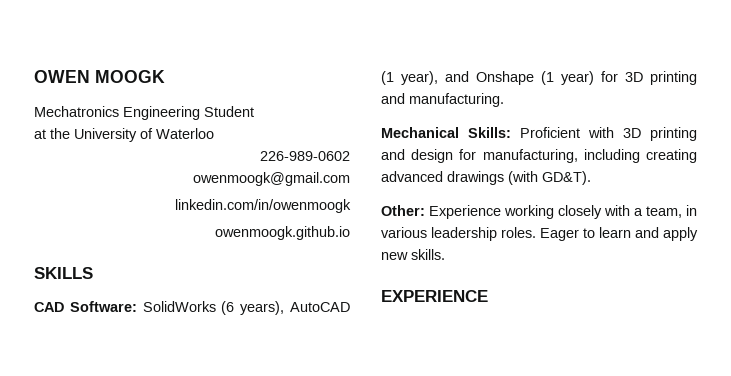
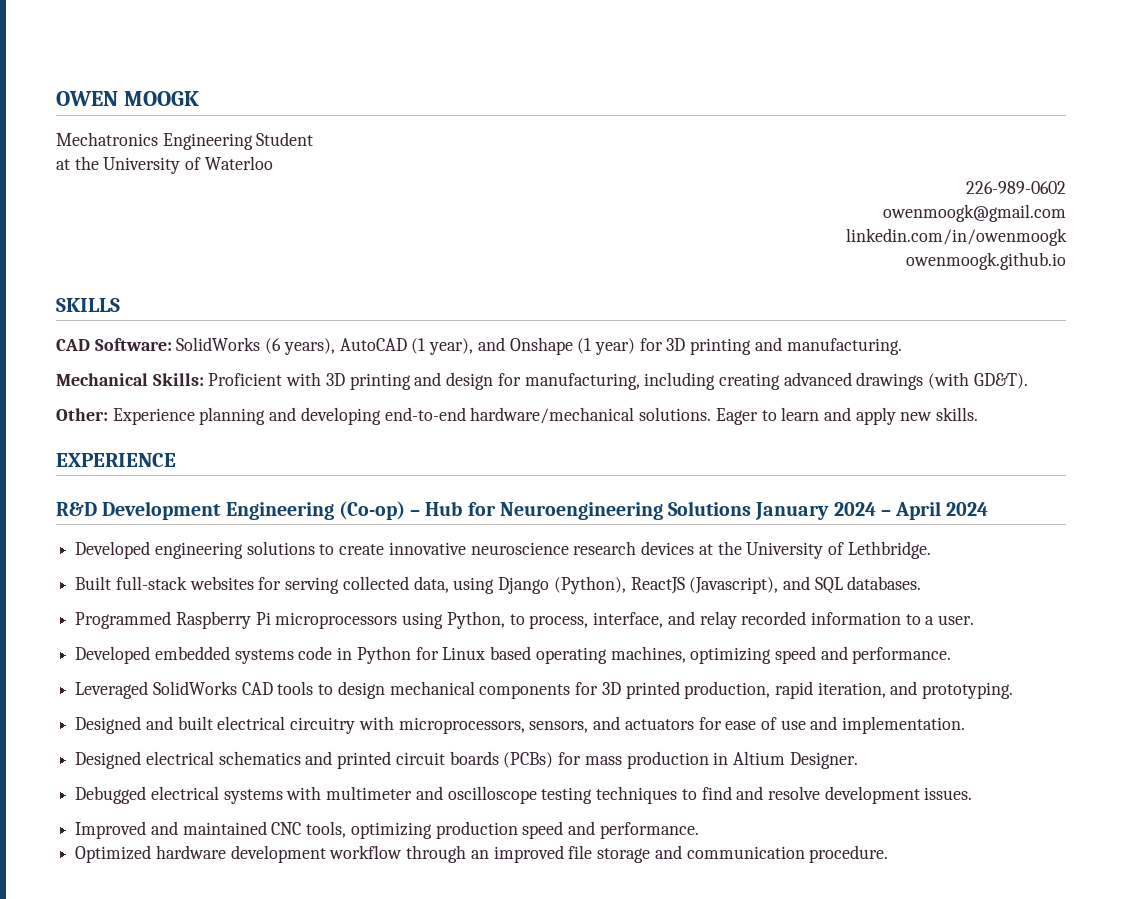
- Other: Experience working closely with a team, in various leadership roles.
+ Other: Experience planning and developing end-to-end hardware/mechanical solutions.
+ R&D Development Engineering (Co-op) – Hub for Neuroengineering Solutions January 2024 – April 2024
+ Developed engineering solutions to create innovative neuroscience research devices at the University of Lethbridge.
+ Built full-stack websites for serving collected data, using Django (Python), ReactJS (Javascript), and SQL databases.
+ Programmed Raspberry Pi microprocessors using Python, to process, interface, and relay recorded information to a user.
+ Developed embedded systems code in Python for Linux based operating machines, optimizing speed and performance.
+ Leveraged SolidWorks CAD tools to design mechanical components for 3D printed production, rapid iteration, and prototyping.
+ Designed and built electrical circuitry with microprocessors, sensors, and actuators for ease of use and implementation.
+ Designed electrical schematics and printed circuit boards (PCBs) for mass production in Altium Designer.
+ Debugged electrical systems with multimeter and oscilloscope testing techniques to find and resolve development issues.
+ Improved and maintained CNC tools, optimizing production speed and performance.
+ Optimized hardware development workflow through an improved file storage and communication procedure.

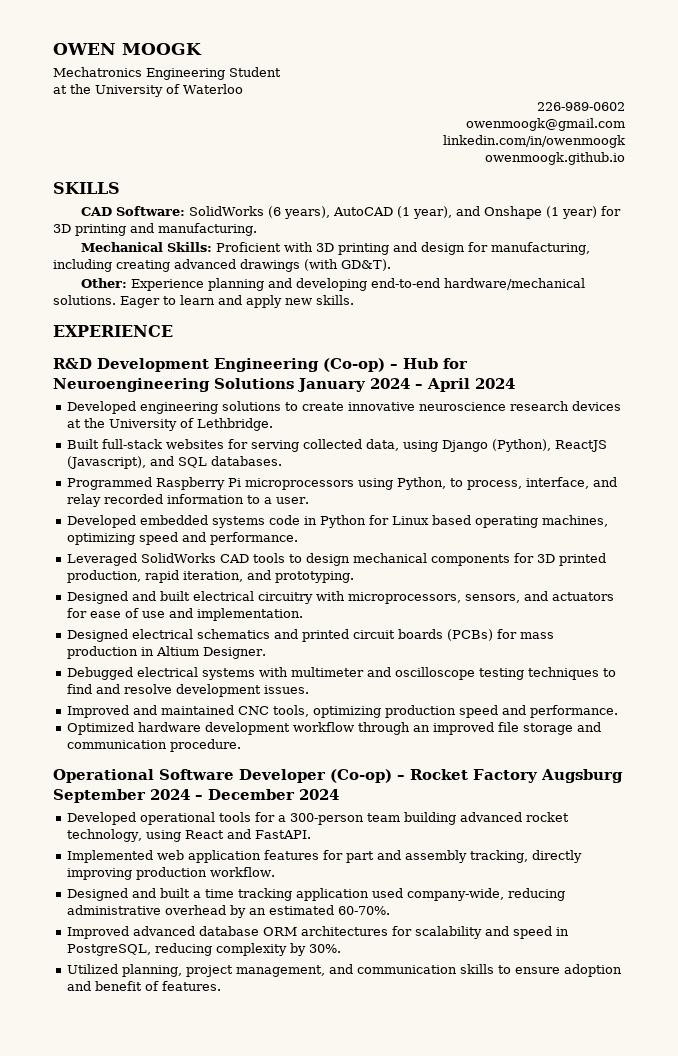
+ Operational Software Developer (Co-op) – Rocket Factory Augsburg September 2024 – December 2024
+ Developed operational tools for a 300-person team building advanced rocket technology, using React and FastAPI.
+ Implemented web application features for part and assembly tracking, directly improving production workflow.
+ Designed and built a time tracking application used company-wide, reducing administrative overhead by an estimated 60-70%.
+ Improved advanced database ORM architectures for scalability and speed in PostgreSQL, reducing complexity by 30%.
+ Utilized planning, project management, and communication skills to ensure adoption and benefit of features.

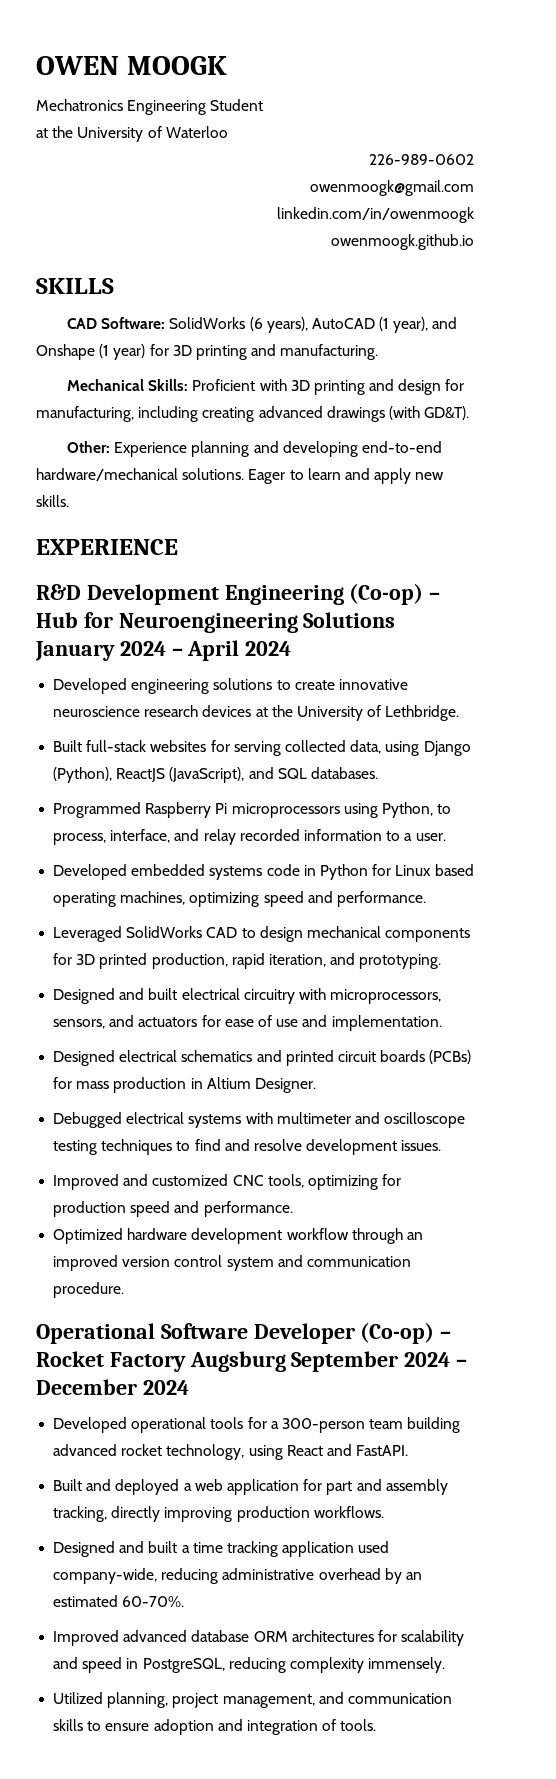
- Built full-stack websites for serving collected data, using Django (Python), ReactJS (Javascript), and SQL databases.
+ Built full-stack websites for serving collected data, using Django (Python), ReactJS (JavaScript), and SQL databases.
- Leveraged SolidWorks CAD tools to design mechanical components for 3D printed production, rapid iteration, and prototyping.
+ Leveraged SolidWorks CAD to design mechanical components for 3D printed production, rapid iteration, and prototyping.
- Improved and maintained CNC tools, optimizing production speed and performance.
+ Improved and customized CNC tools, optimizing for production speed and performance.
- Optimized hardware development workflow through an improved file storage and communication procedure.
+ Optimized hardware development workflow through an improved version control system and communication procedure.
- Implemented web application features for part and assembly tracking, directly improving production workflow.
+ Built and deployed a web application for part and assembly tracking, directly improving production workflows.
- Improved advanced database ORM architectures for scalability and speed in PostgreSQL, reducing complexity by 30%.
+ Improved advanced database ORM architectures for scalability and speed in PostgreSQL, reducing complexity immensely.
- Utilized planning, project management, and communication skills to ensure adoption and benefit of features.
+ Utilized planning, project management, and communication skills to ensure adoption and integration of tools.

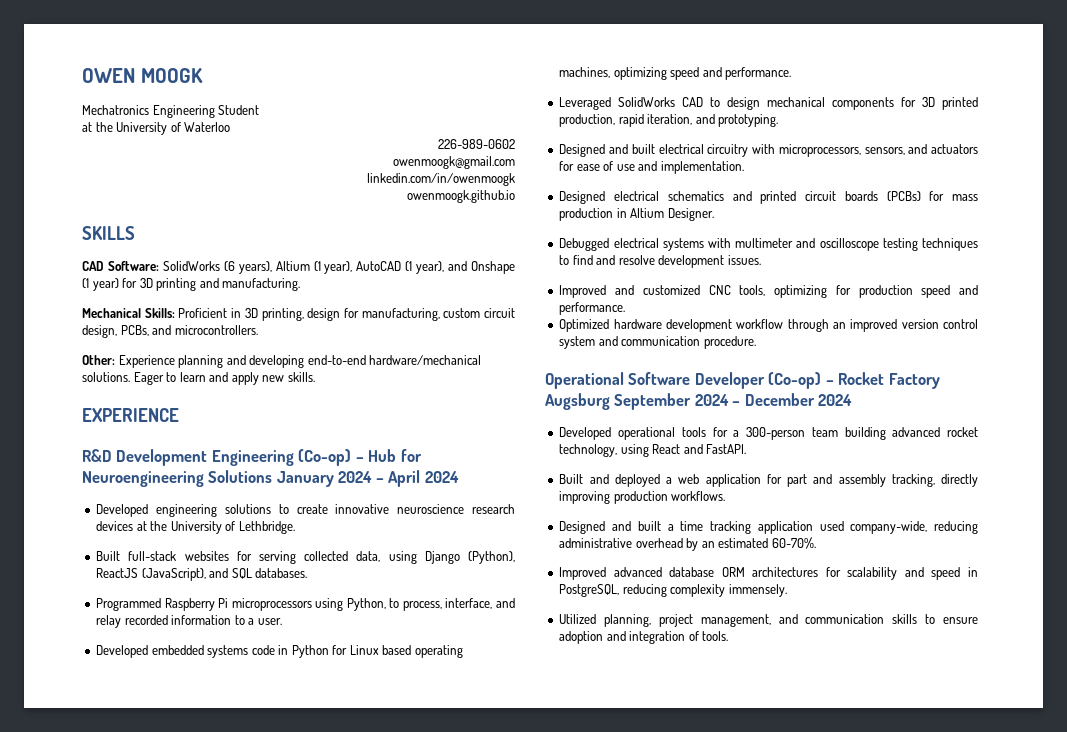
- CAD Software: SolidWorks (6 years), AutoCAD (1 year), and Onshape (1 year) for 3D printing and manufacturing.
+ CAD Software: SolidWorks (6 years), Altium (1 year), AutoCAD (1 year), and Onshape (1 year) for 3D printing and manufacturing.
- Mechanical Skills: Proficient with 3D printing and design for manufacturing, including creating advanced drawings (with GD&T).
+ Mechanical Skills: Proficient in 3D printing, design for manufacturing, custom circuit design, PCBs, and microcontrollers.

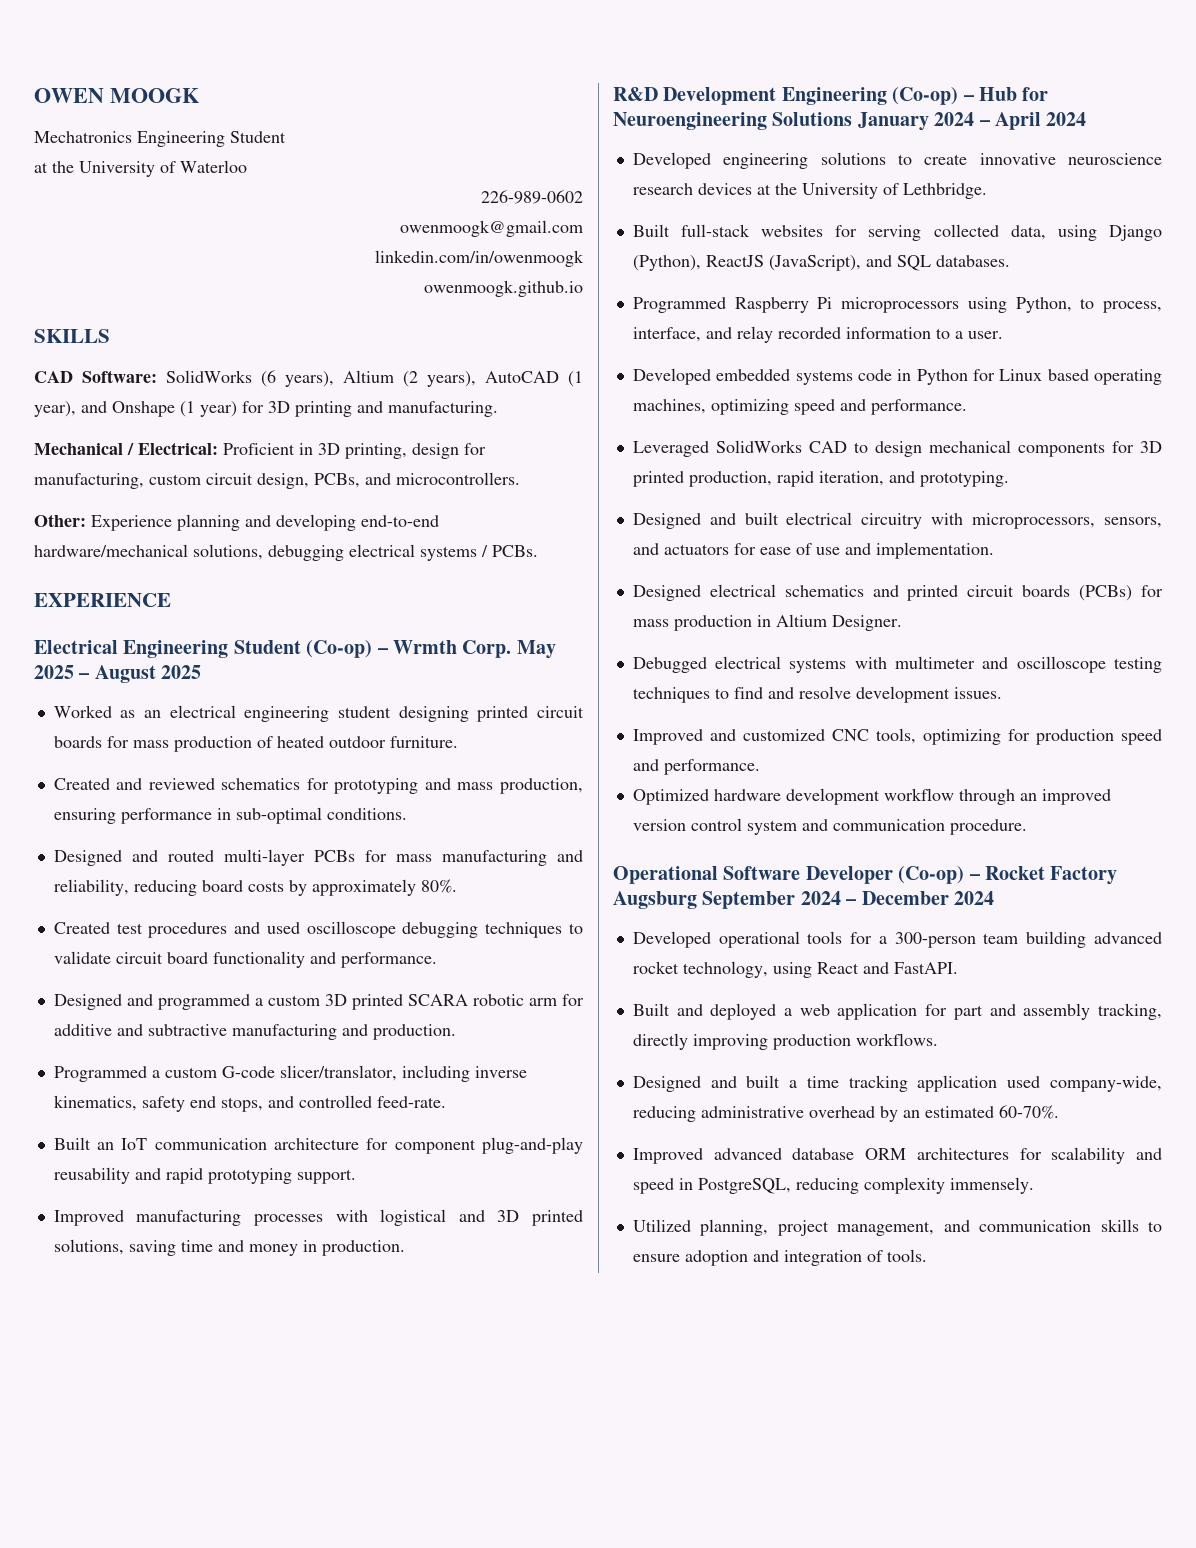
- CAD Software: SolidWorks (6 years), Altium (1 year), AutoCAD (1 year), and Onshape (1 year) for 3D printing and manufacturing.
+ CAD Software: SolidWorks (6 years), Altium (2 years), AutoCAD (1 year), and Onshape (1 year) for 3D printing and manufacturing.
- Mechanical Skills: Proficient in 3D printing, design for manufacturing, custom circuit design, PCBs, and microcontrollers.
+ Mechanical / Electrical: Proficient in 3D printing, design for manufacturing, custom circuit design, PCBs, and microcontrollers.
- Other: Experience planning and developing end-to-end hardware/mechanical solutions. Eager to learn and apply new skills.
+ Other: Experience planning and developing end-to-end hardware/mechanical solutions, debugging electrical systems / PCBs.
  EXPERIENCE
+ Electrical Engineering Student (Co-op) – Wrmth Corp. May 2025 – August 2025
+ Worked as an electrical engineering student designing printed circuit boards for mass production of heated outdoor furniture.
+ Created and reviewed schematics for prototyping and mass production, ensuring performance in sub-optimal conditions.
+ Designed and routed multi-layer PCBs for mass manufacturing and reliability, reducing board costs by approximately 80%.
+ Created test procedures and used oscilloscope debugging techniques to validate circuit board functionality and performance.
+ Designed and programmed a custom 3D printed SCARA robotic arm for additive and subtractive manufacturing and production.
+ Programmed a custom G-code slicer/translator, including inverse kinematics, safety end stops, and controlled feed-rate.
+ Built an IoT communication architecture for component plug-and-play reusability and rapid prototyping support.
+ Improved manufacturing processes with logistical and 3D printed solutions, saving time and money in production.

